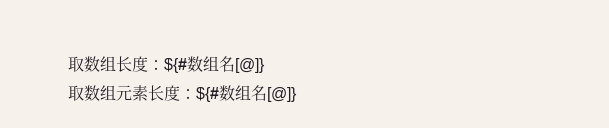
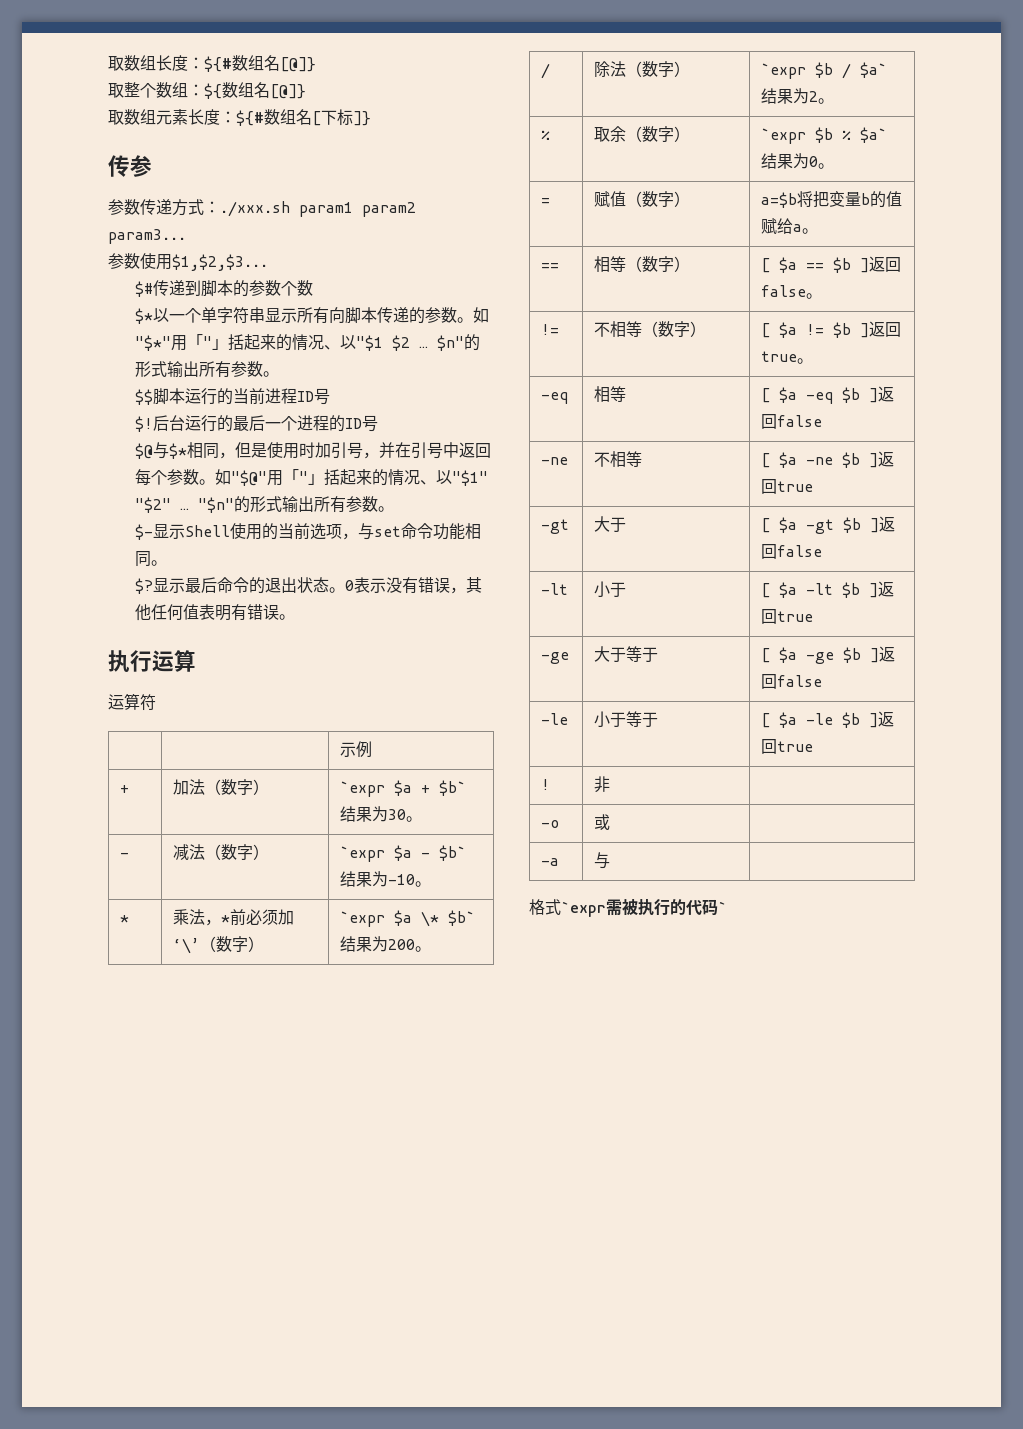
+ 取整个数组：${数组名[@]}
- 取数组元素长度：${#数组名[@]}
+ 取数组元素长度：${#数组名[下标]}
+ 传参
+ 参数传递方式：./xxx.sh param1 param2 param3...
+ 参数使用$1,$2,$3...
+ $#传递到脚本的参数个数
+ $*以一个单字符串显示所有向脚本传递的参数。如"$*"用「"」括起来的情况、以"$1 $2 … $n"的形式输出所有参数。
+ $$脚本运行的当前进程ID号
+ $!后台运行的最后一个进程的ID号
+ $@与$*相同，但是使用时加引号，并在引号中返回每个参数。如"$@"用「"」括起来的情况、以"$1" "$2" … "$n"的形式输出所有参数。
+ $-显示Shell使用的当前选项，与set命令功能相同。
+ $?显示最后命令的退出状态。0表示没有错误，其他任何值表明有错误。
+ 执行运算
+ 运算符
+ | | 示例
+ + | 加法（数字） | `expr $a + $b`结果为30。
+ - | 减法（数字） | `expr $a - $b`结果为-10。
+ * | 乘法，*前必须加‘\’（数字） | `expr $a \* $b`结果为200。
+ / | 除法（数字） | `expr $b / $a`结果为2。
+ % | 取余（数字） | `expr $b % $a`结果为0。
+ = | 赋值（数字） | a=$b将把变量b的值赋给a。
+ == | 相等（数字） | [ $a == $b ]返回false。
+ != | 不相等（数字） | [ $a != $b ]返回true。
+ -eq | 相等 | [ $a -eq $b ]返回false
+ -ne | 不相等 | [ $a -ne $b ]返回true
+ -gt | 大于 | [ $a -gt $b ]返回false
+ -lt | 小于 | [ $a -lt $b ]返回true
+ -ge | 大于等于 | [ $a -ge $b ]返回false
+ -le | 小于等于 | [ $a -le $b ]返回true
+ ! | 非 |
+ -o | 或 |
+ -a | 与 |
+ 格式`expr需被执行的代码`

